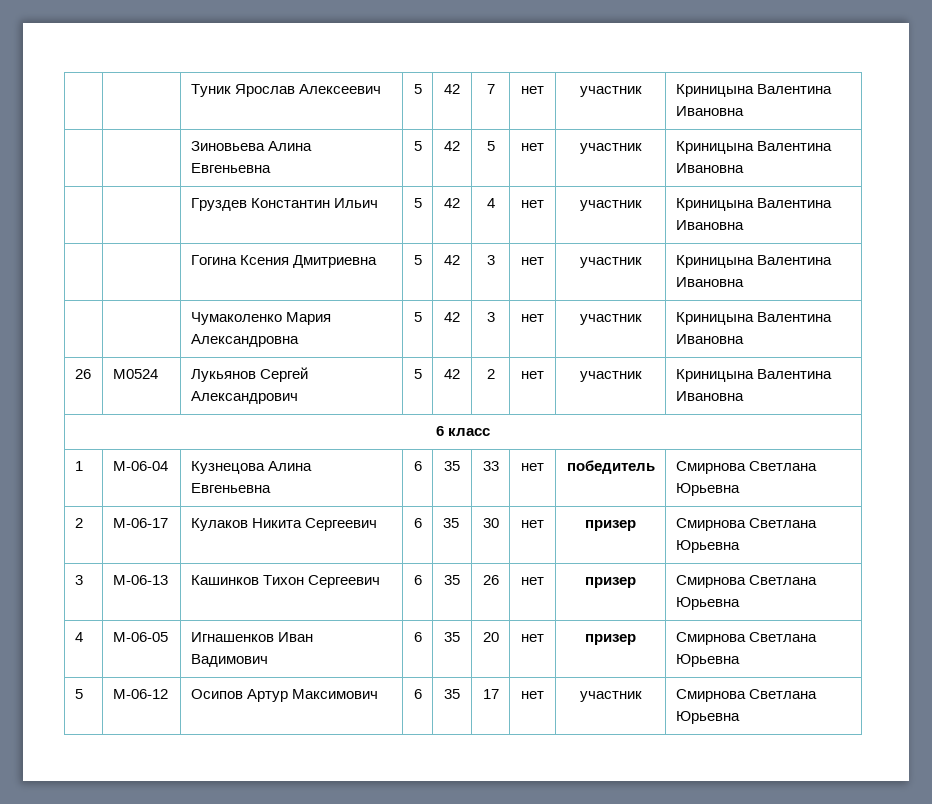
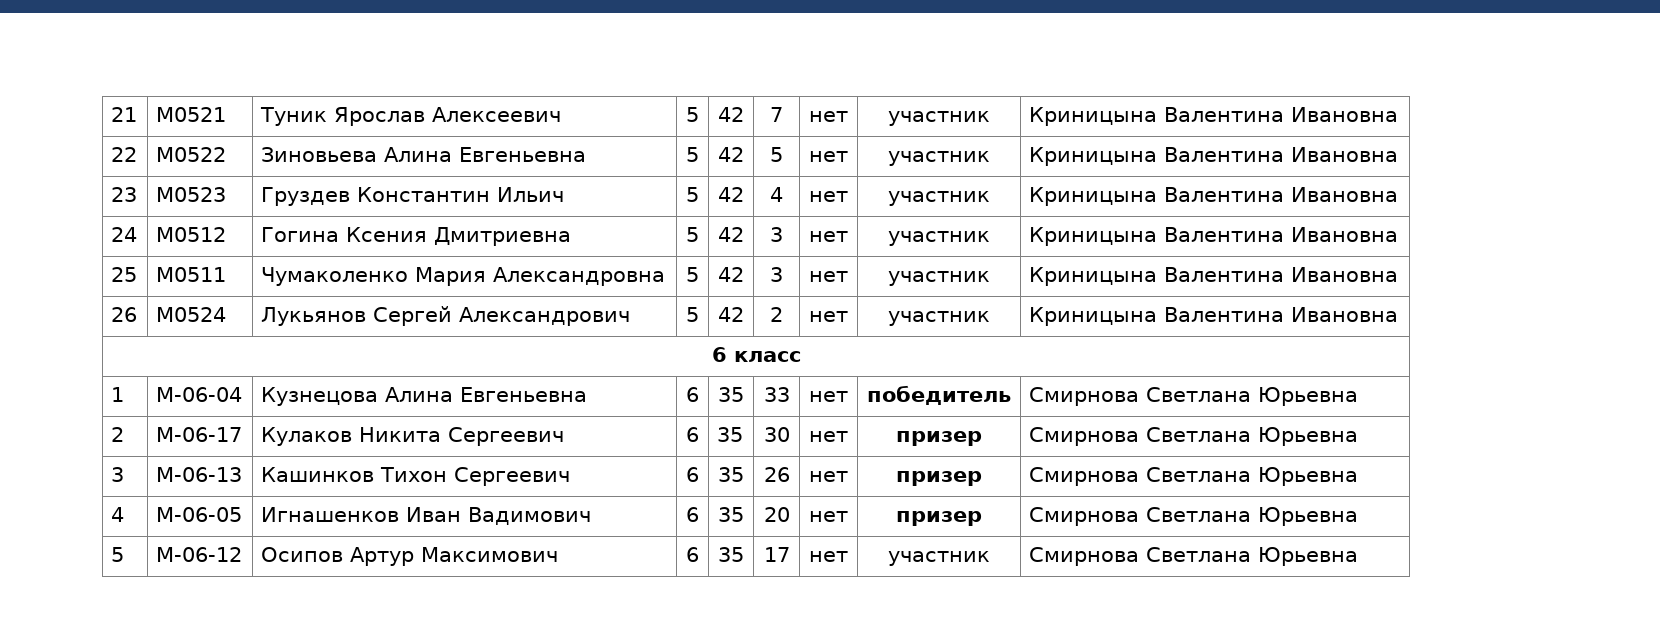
- | | Туник Ярослав Алексеевич | 5 | 42 | 7 | нет | участник | Криницына Валентина Ивановна
+ 21 | М0521 | Туник Ярослав Алексеевич | 5 | 42 | 7 | нет | участник | Криницына Валентина Ивановна
- | | Зиновьева Алина Евгеньевна | 5 | 42 | 5 | нет | участник | Криницына Валентина Ивановна
+ 22 | М0522 | Зиновьева Алина Евгеньевна | 5 | 42 | 5 | нет | участник | Криницына Валентина Ивановна
- | | Груздев Константин Ильич | 5 | 42 | 4 | нет | участник | Криницына Валентина Ивановна
+ 23 | М0523 | Груздев Константин Ильич | 5 | 42 | 4 | нет | участник | Криницына Валентина Ивановна
- | | Гогина Ксения Дмитриевна | 5 | 42 | 3 | нет | участник | Криницына Валентина Ивановна
+ 24 | М0512 | Гогина Ксения Дмитриевна | 5 | 42 | 3 | нет | участник | Криницына Валентина Ивановна
- | | Чумаколенко Мария Александровна | 5 | 42 | 3 | нет | участник | Криницына Валентина Ивановна
+ 25 | М0511 | Чумаколенко Мария Александровна | 5 | 42 | 3 | нет | участник | Криницына Валентина Ивановна

